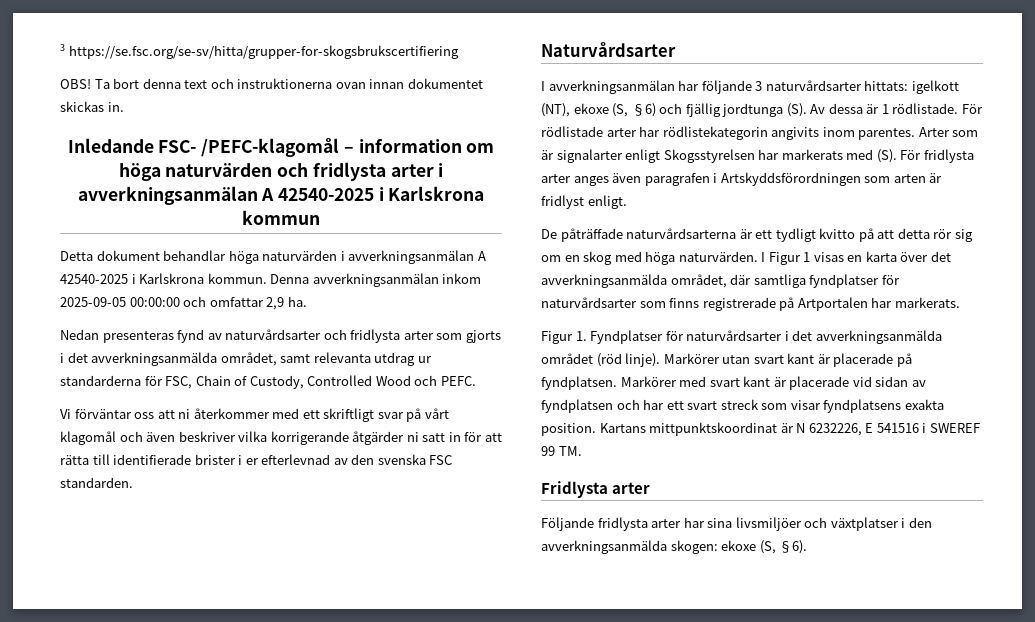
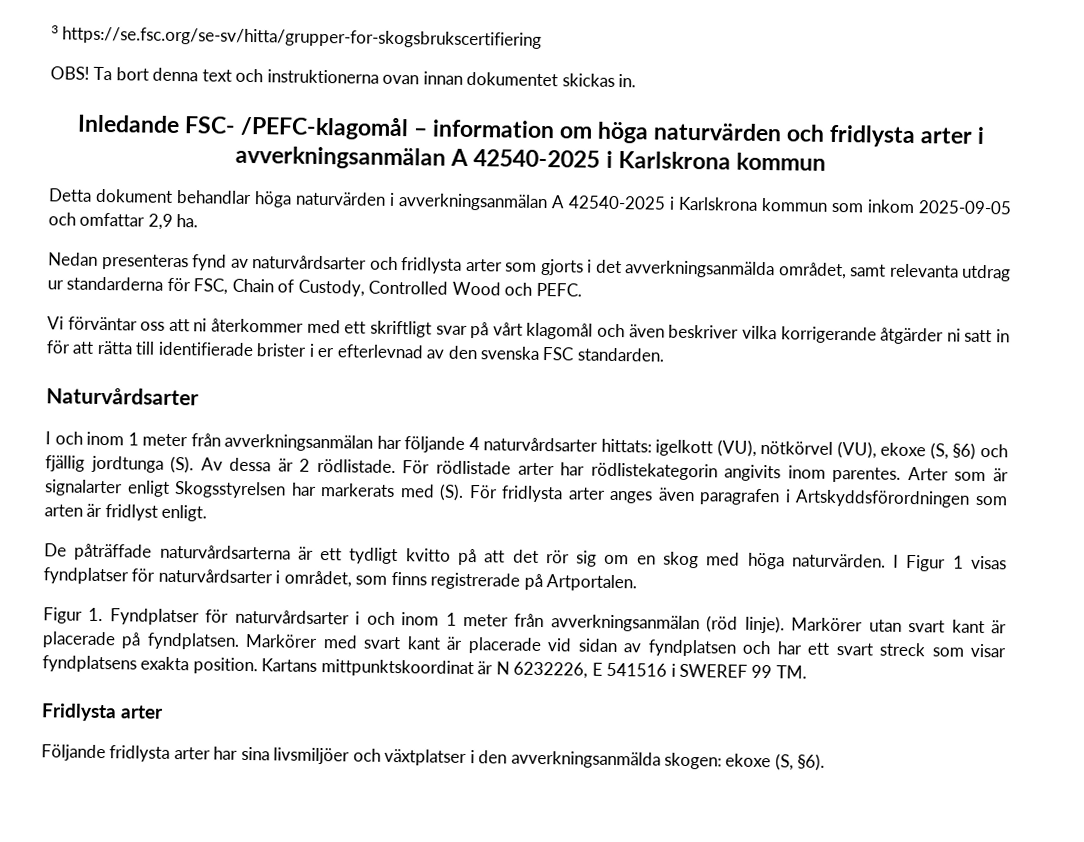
- Detta dokument behandlar höga naturvärden i avverkningsanmälan A 42540-2025 i Karlskrona kommun. Denna avverkningsanmälan inkom 2025-09-05 00:00:00 och omfattar 2,9 ha.
+ Detta dokument behandlar höga naturvärden i avverkningsanmälan A 42540-2025 i Karlskrona kommun som inkom 2025-09-05 och omfattar 2,9 ha.
- I avverkningsanmälan har följande 3 naturvårdsarter hittats: igelkott (NT), ekoxe (S, §6) och fjällig jordtunga (S). Av dessa är 1 rödlistade.
+ I och inom 1 meter från avverkningsanmälan har följande 4 naturvårdsarter hittats: igelkott (VU), nötkörvel (VU), ekoxe (S, §6) och fjällig jordtunga (S). Av dessa är 2 rödlistade.
- De påträffade naturvårdsarterna är ett tydligt kvitto på att detta rör sig om en skog med höga naturvärden.
+ De påträffade naturvårdsarterna är ett tydligt kvitto på att det rör sig om en skog med höga naturvärden.
- I Figur 1 visas en karta över det avverkningsanmälda området, där samtliga fyndplatser för naturvårdsarter som finns registrerade på Artportalen har markerats.
+ I Figur 1 visas fyndplatser för naturvårdsarter i området, som finns registrerade på Artportalen.
- Figur 1. Fyndplatser för naturvårdsarter i det avverkningsanmälda området (röd linje).
+ Figur 1. Fyndplatser för naturvårdsarter i och inom 1 meter från avverkningsanmälan (röd linje).

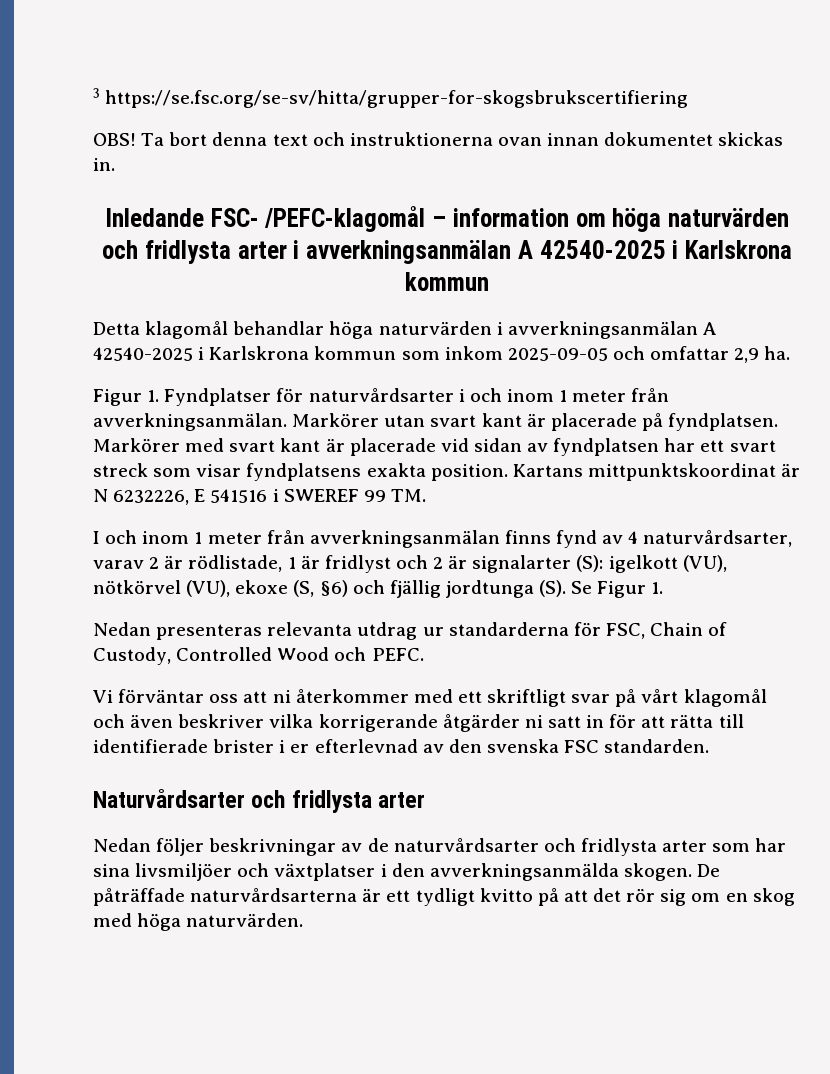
- Detta dokument behandlar höga naturvärden i avverkningsanmälan A 42540-2025 i Karlskrona kommun som inkom 2025-09-05 och omfattar 2,9 ha.
+ Detta klagomål behandlar höga naturvärden i avverkningsanmälan A 42540-2025 i Karlskrona kommun som inkom 2025-09-05 och omfattar 2,9 ha.
- Nedan presenteras fynd av naturvårdsarter och fridlysta arter som gjorts i det avverkningsanmälda området, samt relevanta utdrag ur standarderna för FSC, Chain of Custody, Controlled Wood och PEFC.
+ Figur 1. Fyndplatser för naturvårdsarter i och inom 1 meter från avverkningsanmälan. Markörer utan svart kant är placerade på fyndplatsen. Markörer med svart kant är placerade vid sidan av fyndplatsen har ett svart streck som visar fyndplatsens exakta position. Kartans mittpunktskoordinat är N 6232226, E 541516 i SWEREF 99 TM.
+ I och inom 1 meter från avverkningsanmälan finns fynd av 4 naturvårdsarter, varav 2 är rödlistade, 1 är fridlyst och 2 är signalarter (S): igelkott (VU), nötkörvel (VU), ekoxe (S, §6) och fjällig jordtunga (S). Se Figur 1.
+ Nedan presenteras relevanta utdrag ur standarderna för FSC, Chain of Custody, Controlled Wood och PEFC.
- Naturvårdsarter
- I och inom 1 meter från avverkningsanmälan har följande 4 naturvårdsarter hittats: igelkott (VU), nötkörvel (VU), ekoxe (S, §6) och fjällig jordtunga (S). Av dessa är 2 rödlistade. För rödlistade arter har rödlistekategorin angivits inom parentes. Arter som är signalarter enligt Skogsstyrelsen har markerats med (S). För fridlysta arter anges även paragrafen i Artskyddsförordningen som arten är fridlyst enligt.
- De påträffade naturvårdsarterna är ett tydligt kvitto på att det rör sig om en skog med höga naturvärden. I Figur 1 visas fyndplatser för naturvårdsarter i området, som finns registrerade på Artportalen.
- Figur 1. Fyndplatser för naturvårdsarter i och inom 1 meter från avverkningsanmälan (röd linje). Markörer utan svart kant är placerade på fyndplatsen. Markörer med svart kant är placerade vid sidan av fyndplatsen och har ett svart streck som visar fyndplatsens exakta position. Kartans mittpunktskoordinat är N 6232226, E 541516 i SWEREF 99 TM.
- Fridlysta arter
- Följande fridlysta arter har sina livsmiljöer och växtplatser i den avverkningsanmälda skogen: ekoxe (S, §6).
+ Naturvårdsarter och fridlysta arter
+ Nedan följer beskrivningar av de naturvårdsarter och fridlysta arter som har sina livsmiljöer och växtplatser i den avverkningsanmälda skogen. De påträffade naturvårdsarterna är ett tydligt kvitto på att det rör sig om en skog med höga naturvärden.

